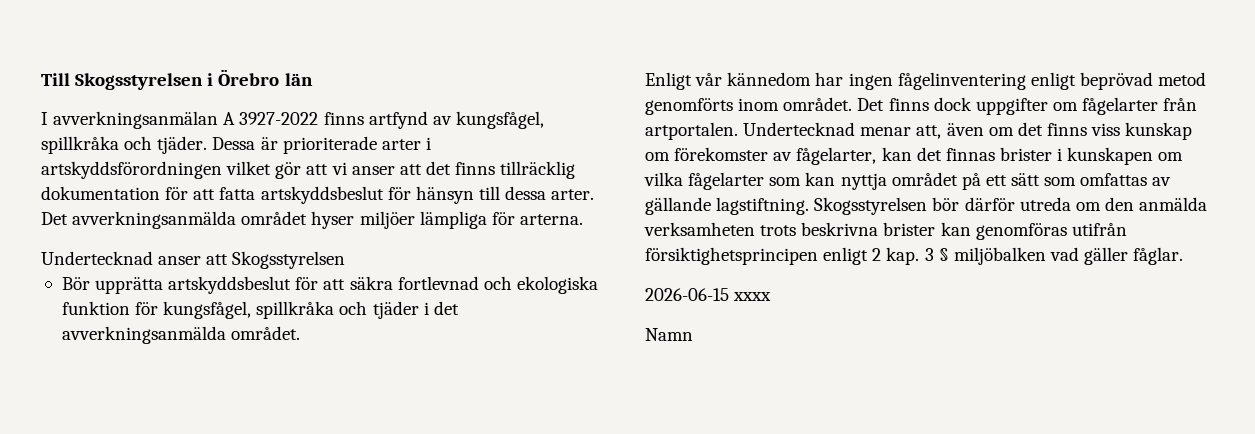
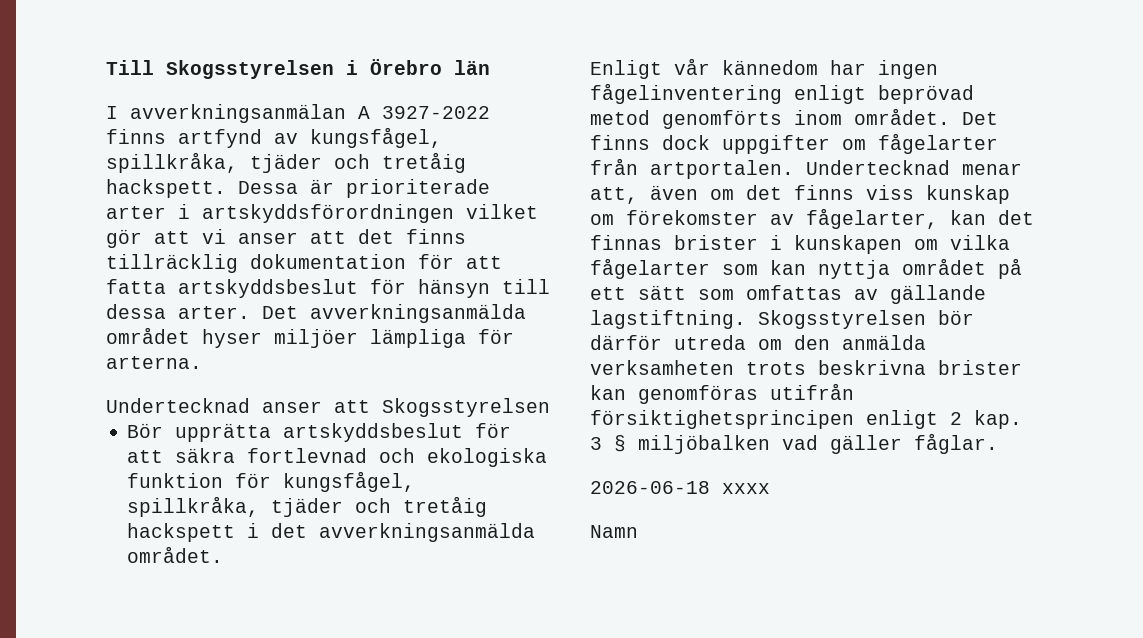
- I avverkningsanmälan A 3927-2022 finns artfynd av kungsfågel, spillkråka och tjäder.
+ I avverkningsanmälan A 3927-2022 finns artfynd av kungsfågel, spillkråka, tjäder och tretåig hackspett.
- Bör upprätta artskyddsbeslut för att säkra fortlevnad och ekologiska funktion för kungsfågel, spillkråka och tjäder i det avverkningsanmälda området.
+ Bör upprätta artskyddsbeslut för att säkra fortlevnad och ekologiska funktion för kungsfågel, spillkråka, tjäder och tretåig hackspett i det avverkningsanmälda området.
- 2026-06-15 xxxx
+ 2026-06-18 xxxx

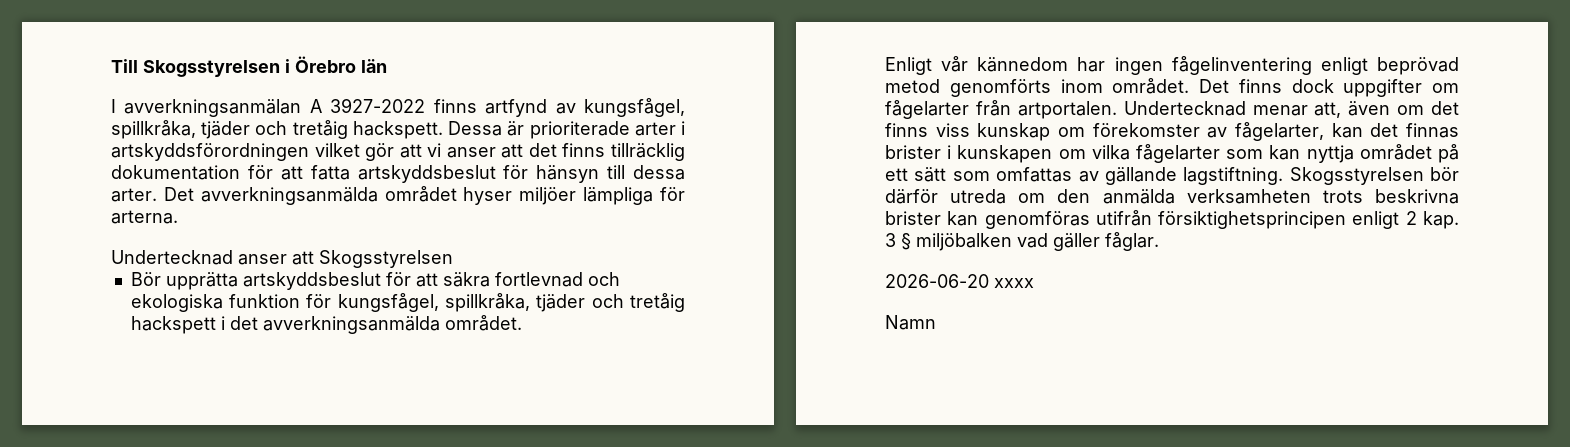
- 2026-06-18 xxxx
+ 2026-06-20 xxxx

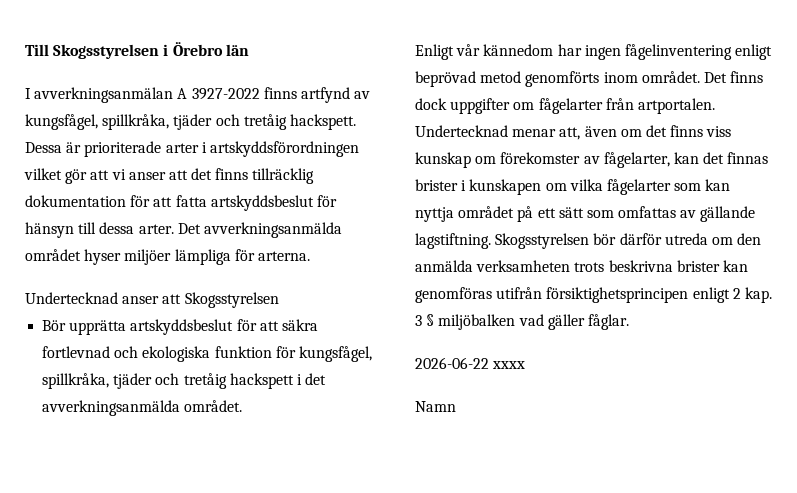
- 2026-06-20 xxxx
+ 2026-06-22 xxxx

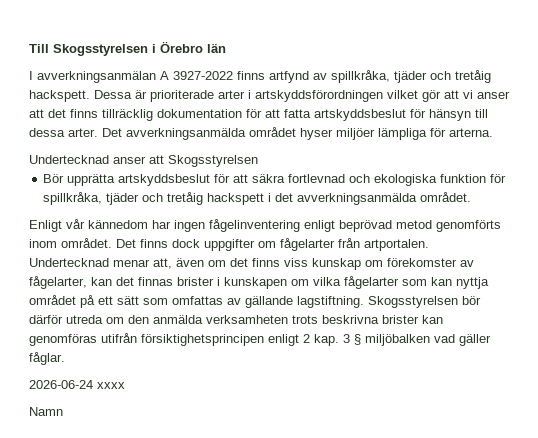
- I avverkningsanmälan A 3927-2022 finns artfynd av kungsfågel, spillkråka, tjäder och tretåig hackspett.
+ I avverkningsanmälan A 3927-2022 finns artfynd av spillkråka, tjäder och tretåig hackspett.
- Bör upprätta artskyddsbeslut för att säkra fortlevnad och ekologiska funktion för kungsfågel, spillkråka, tjäder och tretåig hackspett i det avverkningsanmälda området.
+ Bör upprätta artskyddsbeslut för att säkra fortlevnad och ekologiska funktion för spillkråka, tjäder och tretåig hackspett i det avverkningsanmälda området.
- 2026-06-22 xxxx
+ 2026-06-24 xxxx

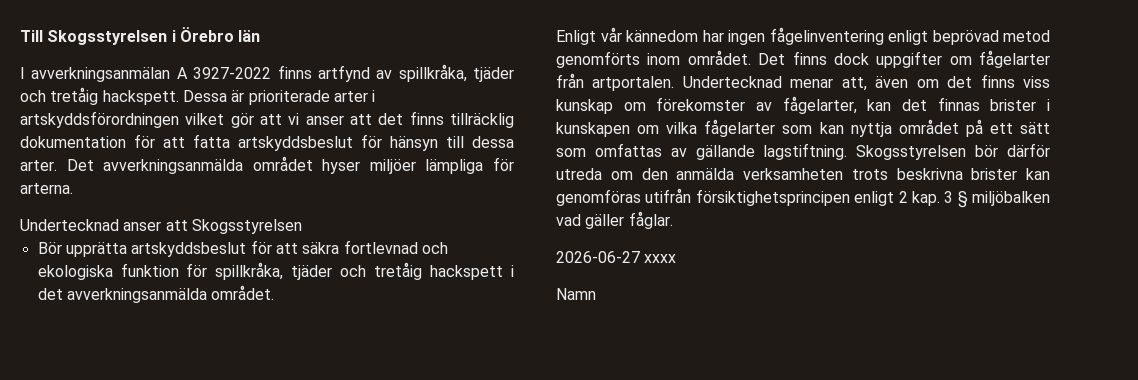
- 2026-06-24 xxxx
+ 2026-06-27 xxxx

